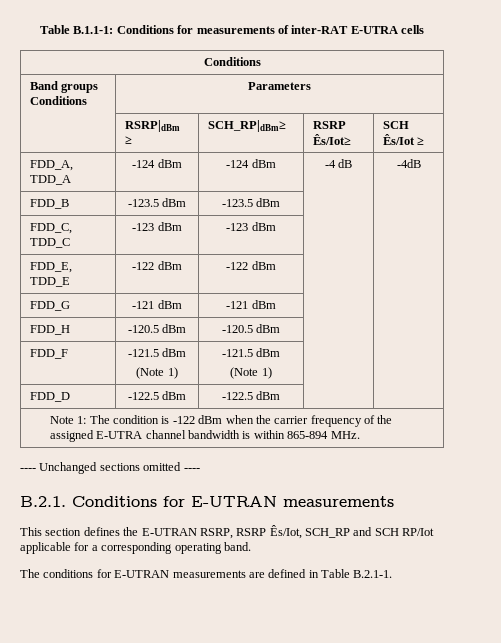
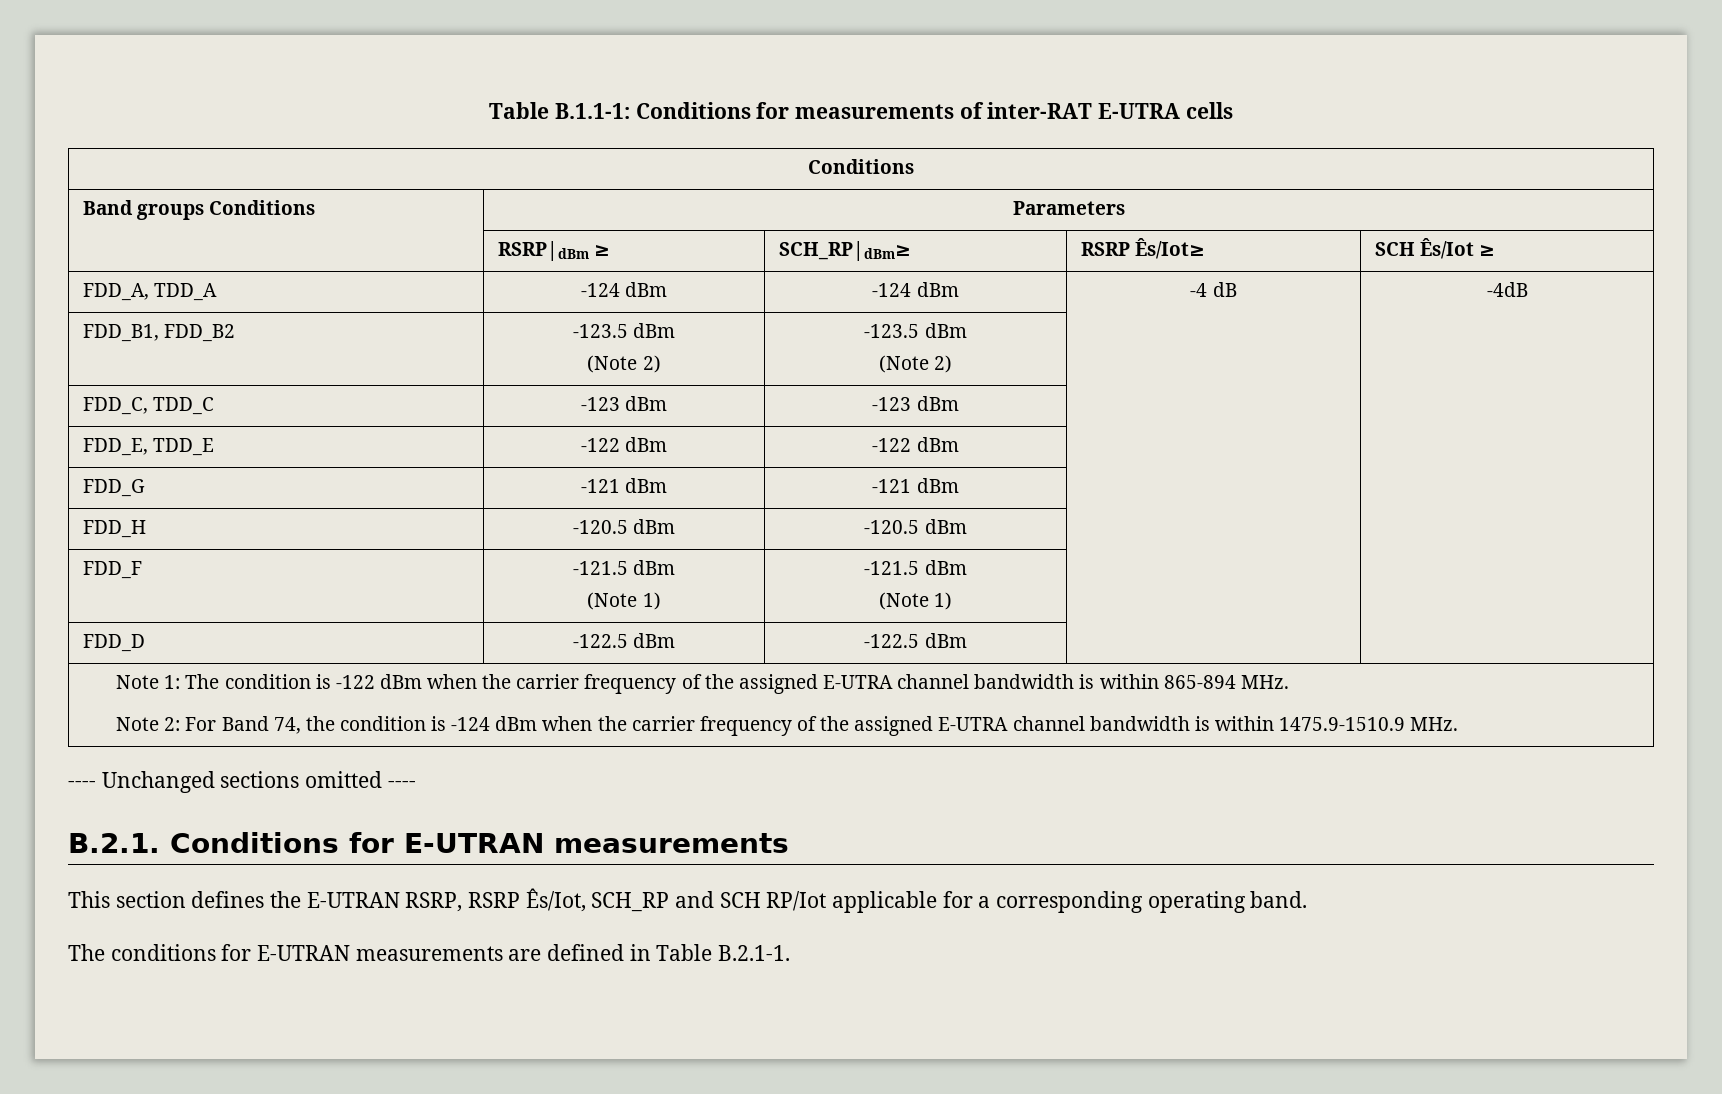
- FDD_B | -123.5 dBm | -123.5 dBm | |
+ FDD_B1, FDD_B2 | -123.5 dBm
+ (Note 2) | -123.5 dBm
+ (Note 2) | |
+ Note 2: For Band 74, the condition is -124 dBm when the carrier frequency of the assigned E-UTRA channel bandwidth is within 1475.9-1510.9 MHz.

